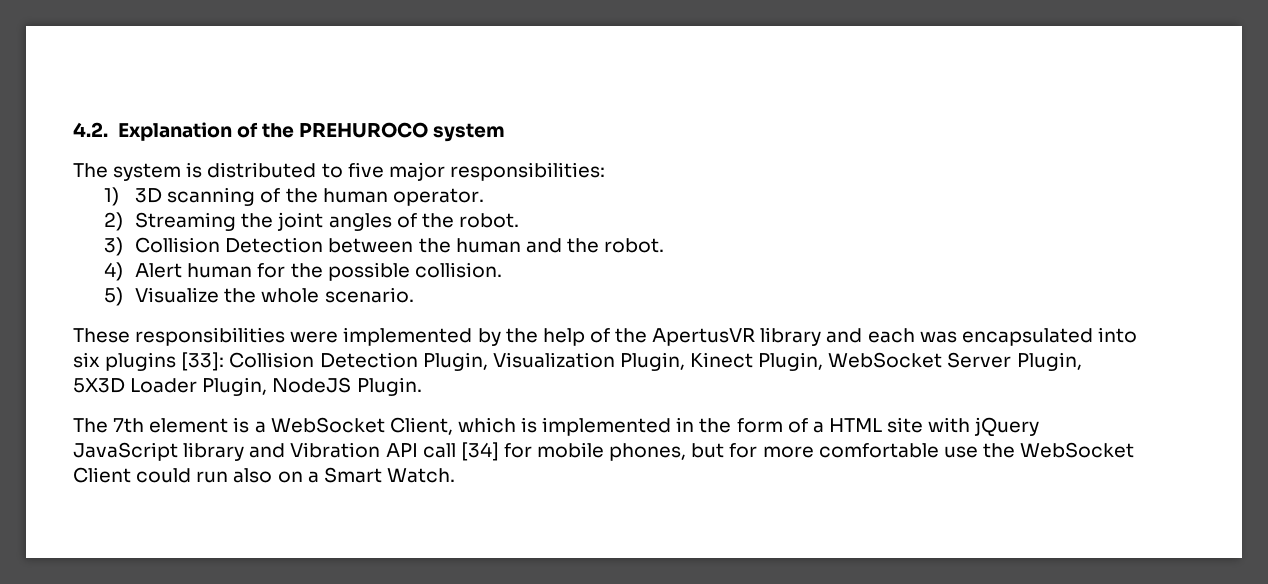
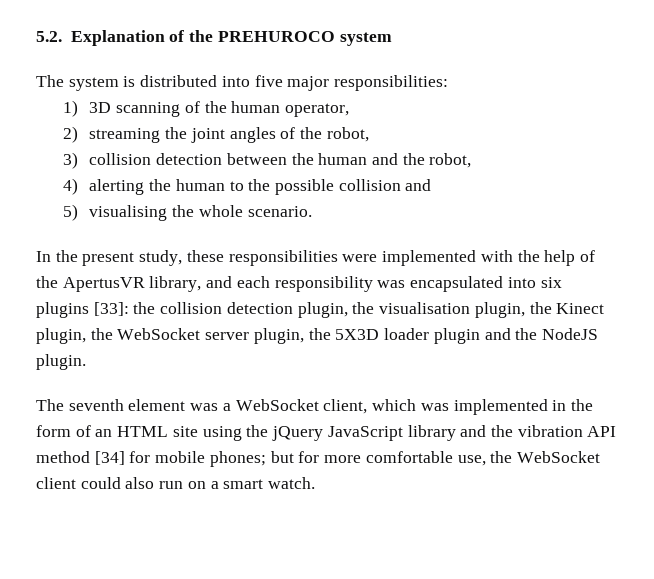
- 4.2. Explanation of the PREHUROCO system
+ 5.2. Explanation of the PREHUROCO system
- The system is distributed to five major responsibilities:
+ The system is distributed into five major responsibilities:
- 1) 3D scanning of the human operator.
+ 1) 3D scanning of the human operator,
- 2) Streaming the joint angles of the robot.
+ 2) streaming the joint angles of the robot,
- 3) Collision Detection between the human and the robot.
+ 3) collision detection between the human and the robot,
- 4) Alert human for the possible collision.
+ 4) alerting the human to the possible collision and
- 5) Visualize the whole scenario.
+ 5) visualising the whole scenario.
- These responsibilities were implemented by the help of the ApertusVR library and each was encapsulated into six plugins [33]: Collision Detection Plugin, Visualization Plugin, Kinect Plugin, WebSocket Server Plugin, 5X3D Loader Plugin, NodeJS Plugin.
- The 7th element is a WebSocket Client, which is implemented in the form of a HTML site with jQuery JavaScript library and Vibration API call [34] for mobile phones, but for more comfortable use the WebSocket Client could run also on a Smart Watch.
+ In the present study, these responsibilities were implemented with the help of the ApertusVR library, and each responsibility was encapsulated into six plugins [33]: the collision detection plugin, the visualisation plugin, the Kinect plugin, the WebSocket server plugin, the 5X3D loader plugin and the NodeJS plugin.
+ The seventh element was a WebSocket client, which was implemented in the form of an HTML site using the jQuery JavaScript library and the vibration API method [34] for mobile phones; but for more comfortable use, the WebSocket client could also run on a smart watch.

